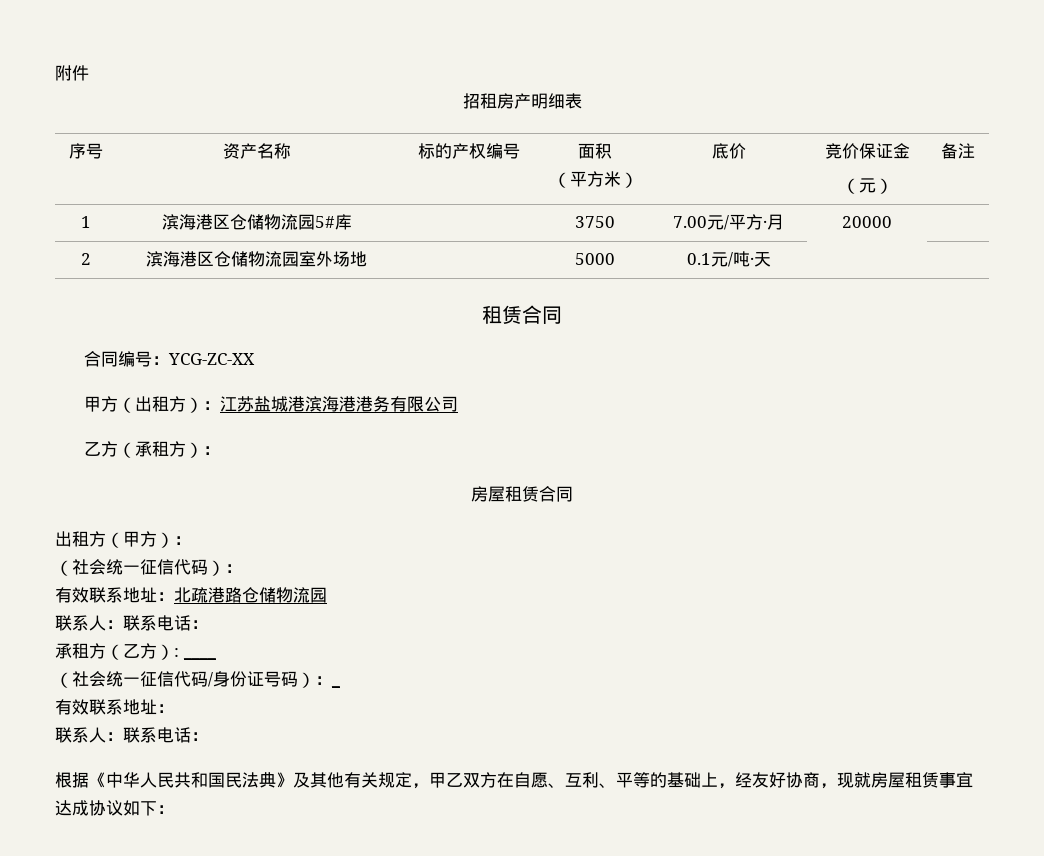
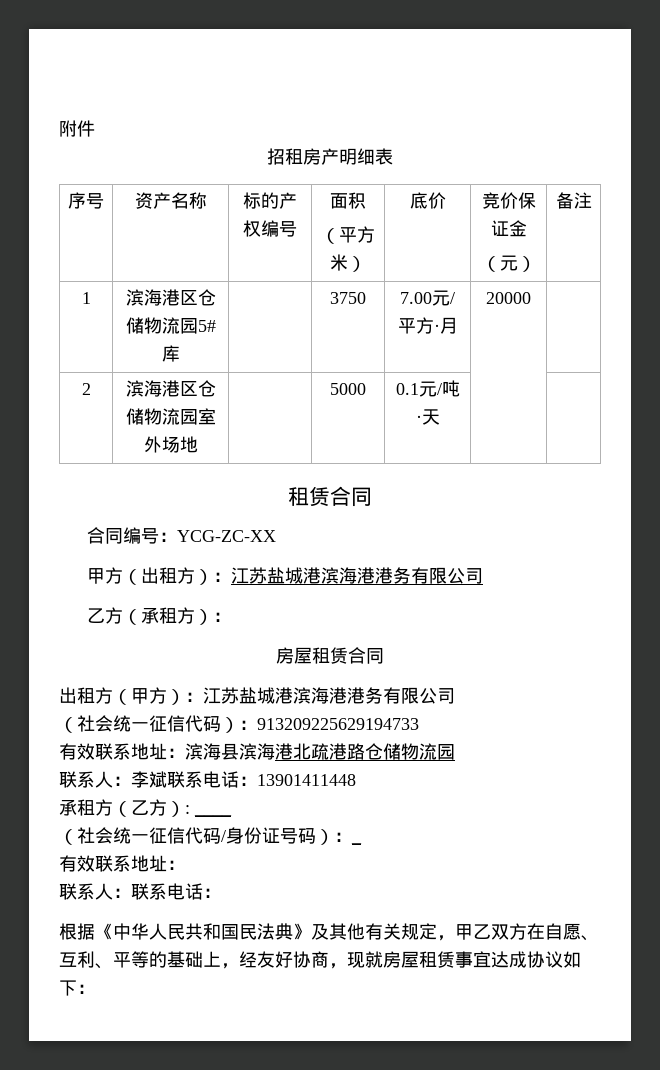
- 出租方（甲方）：
+ 出租方（甲方）：江苏盐城港滨海港港务有限公司
- （社会统一征信代码）：
- 有效联系地址：北疏港路仓储物流园
- 联系人：联系电话：
+ （社会统一征信代码）：913209225629194733
+ 有效联系地址：滨海县滨海港北疏港路仓储物流园
+ 联系人：李斌联系电话：13901411448

